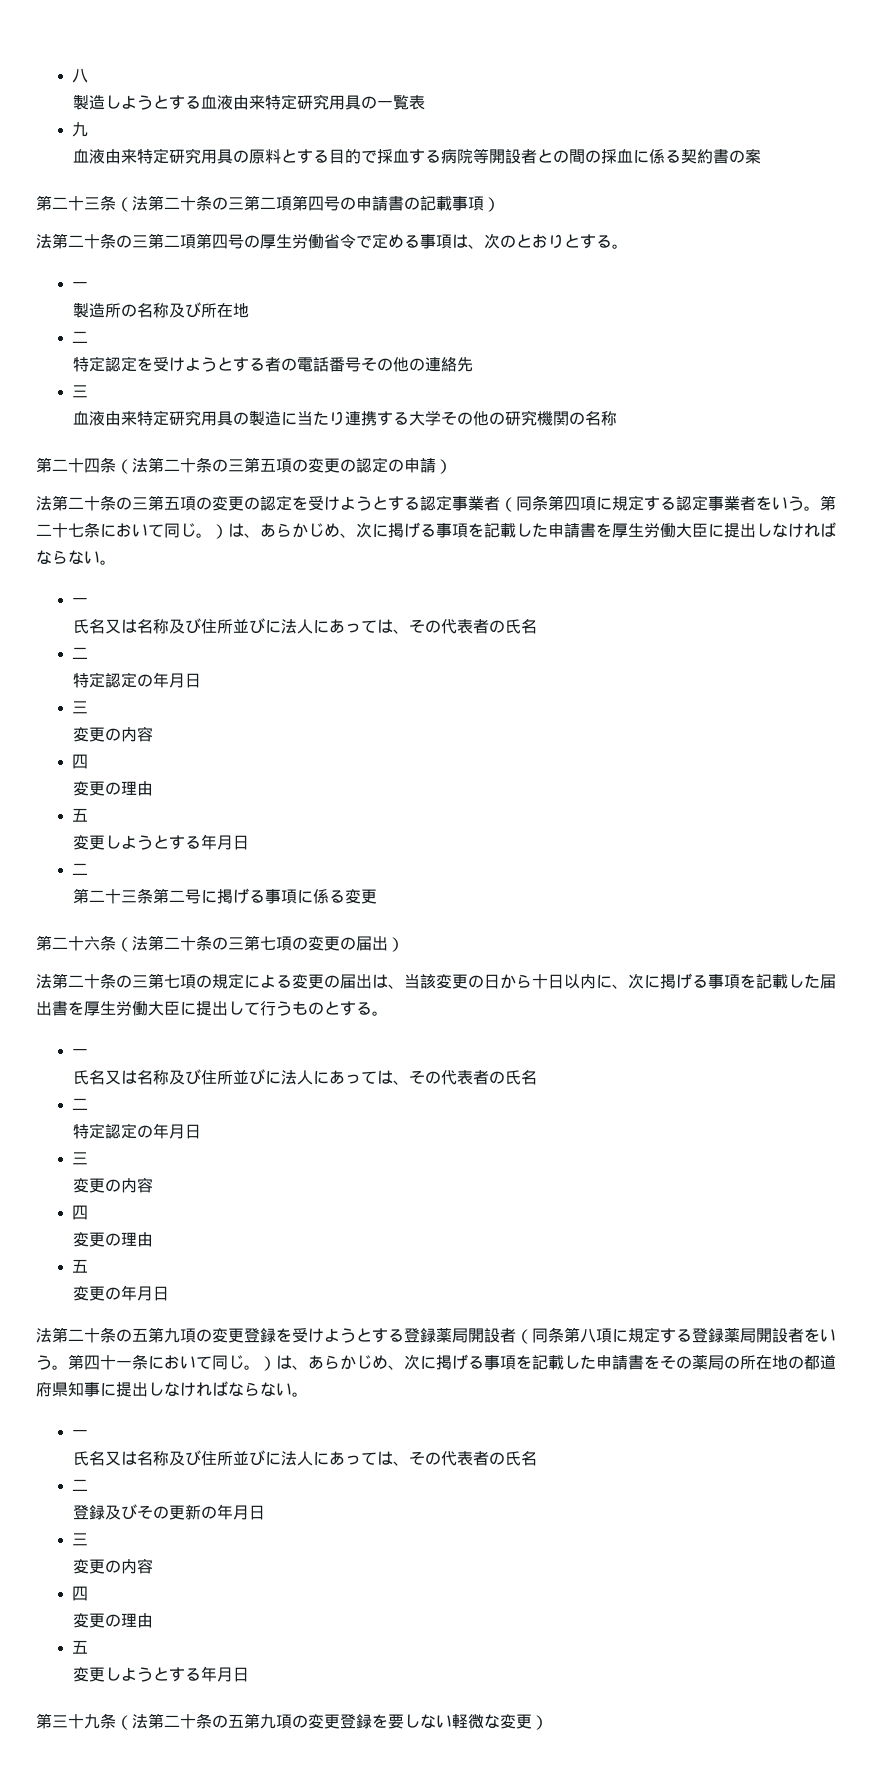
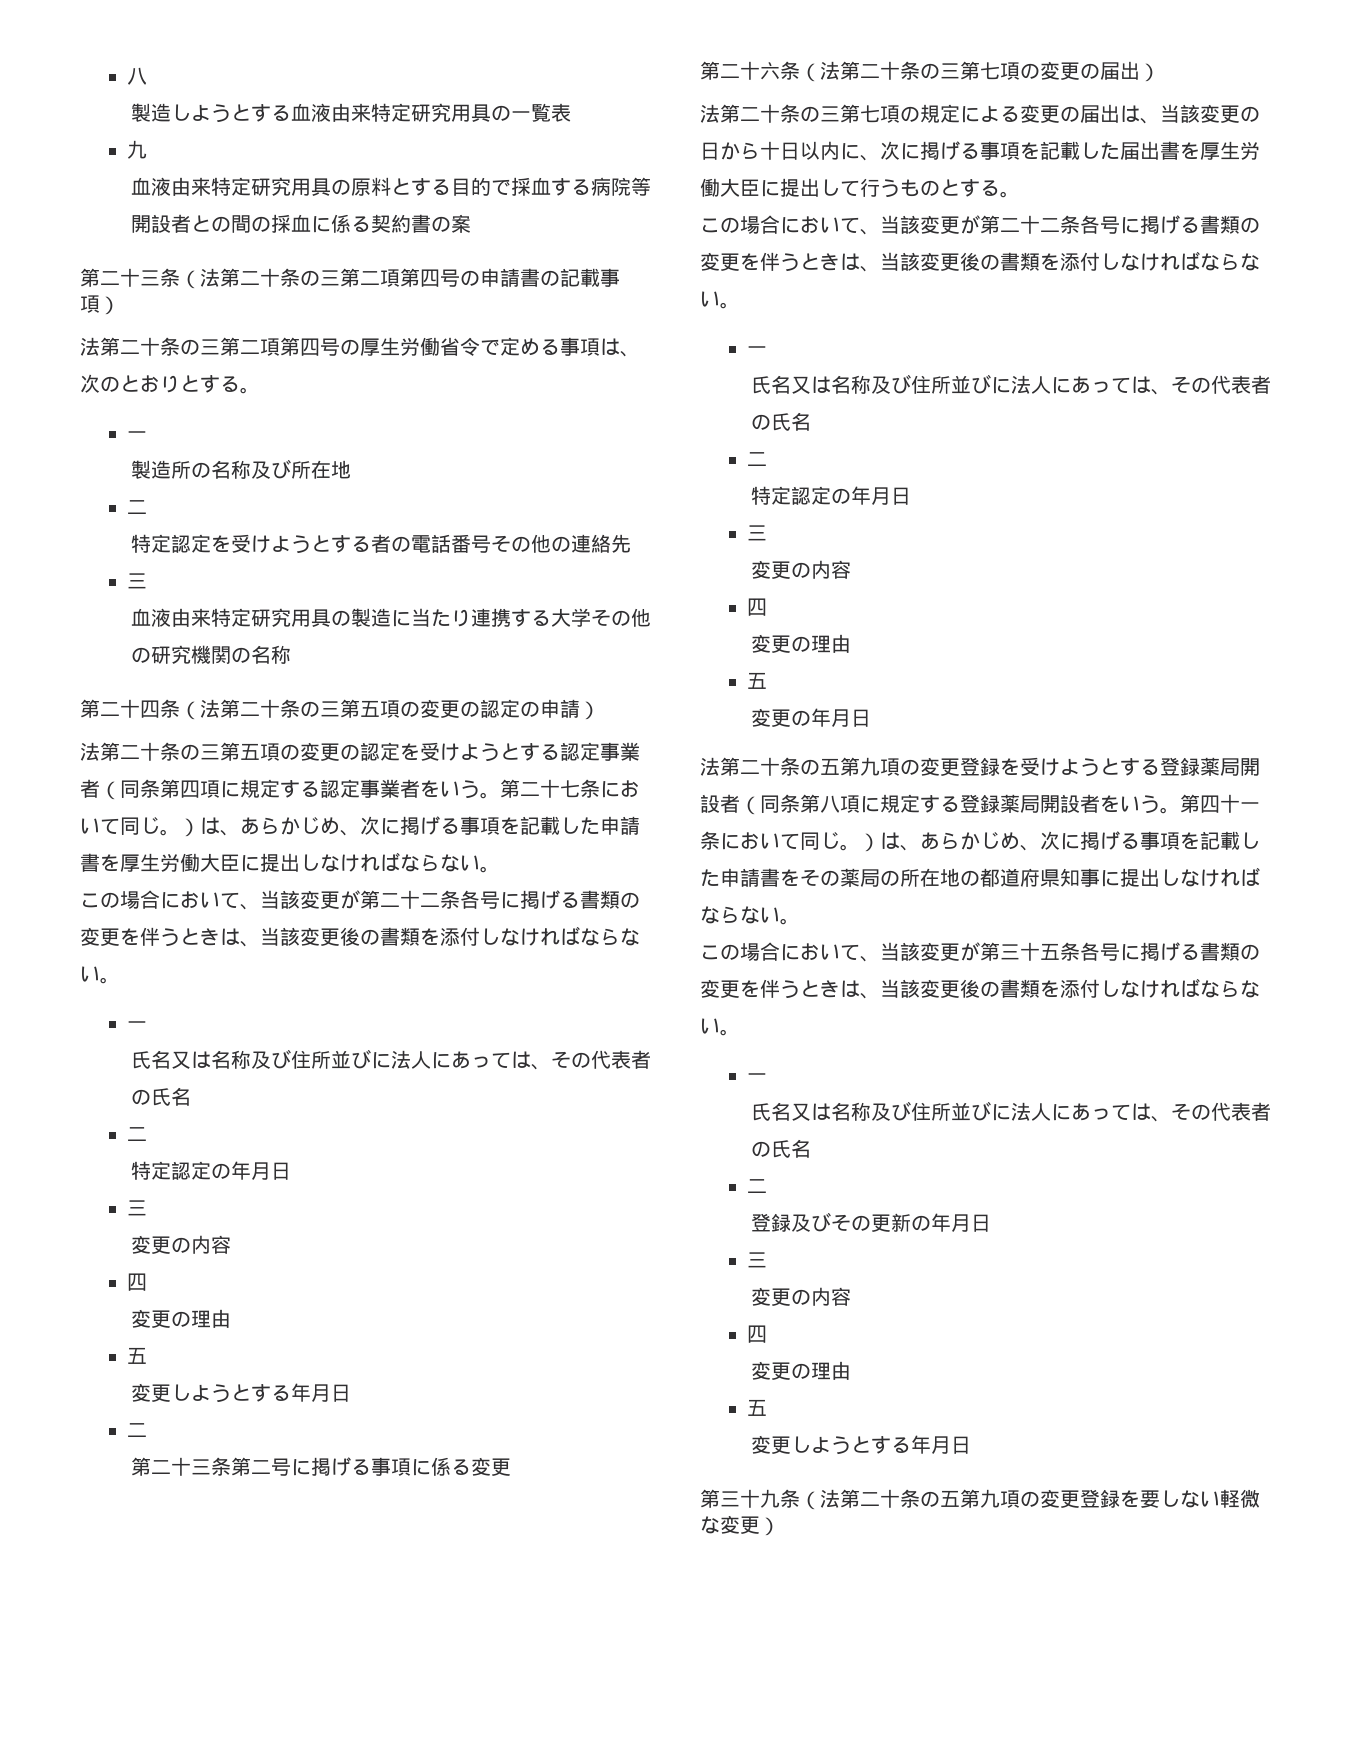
  第二十七条において同じ。）は、あらかじめ、次に掲げる事項を記載した申請書を厚生労働大臣に提出しなければならない。
+ この場合において、当該変更が第二十二条各号に掲げる書類の変更を伴うときは、当該変更後の書類を添付しなければならない。
  法第二十条の三第七項の規定による変更の届出は、当該変更の日から十日以内に、次に掲げる事項を記載した届出書を厚生労働大臣に提出して行うものとする。
+ この場合において、当該変更が第二十二条各号に掲げる書類の変更を伴うときは、当該変更後の書類を添付しなければならない。
+ この場合において、当該変更が第三十五条各号に掲げる書類の変更を伴うときは、当該変更後の書類を添付しなければならない。

